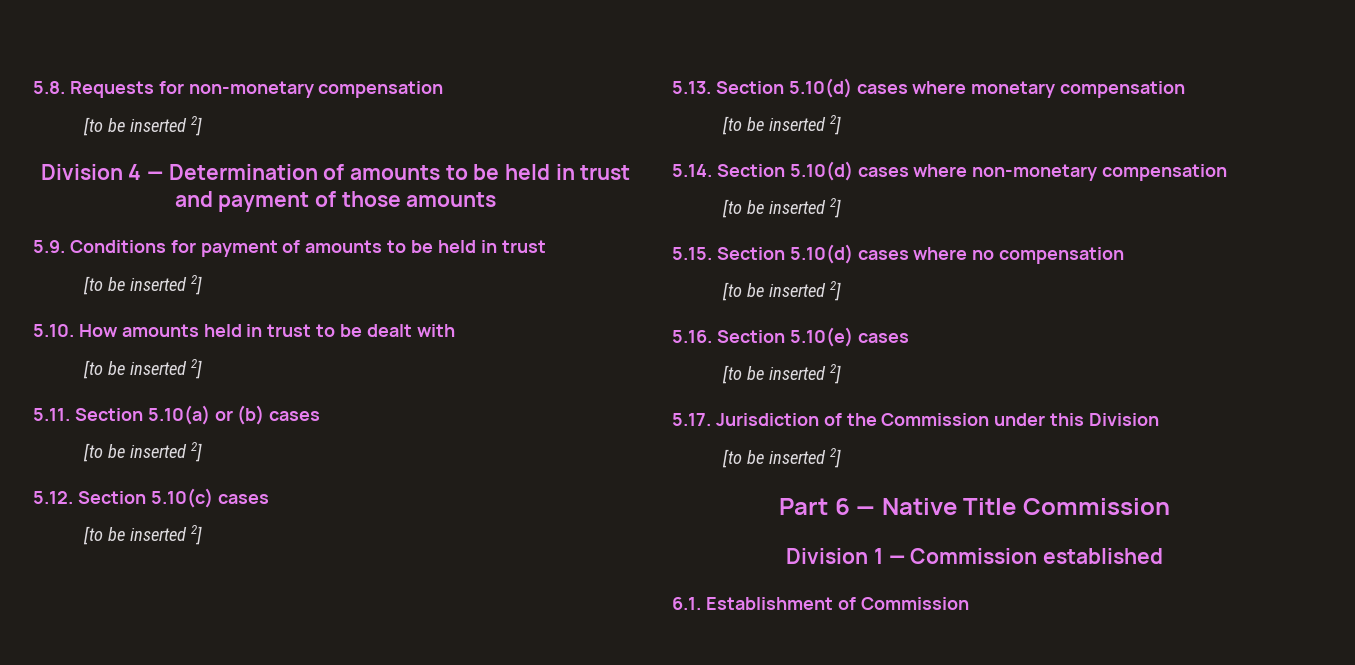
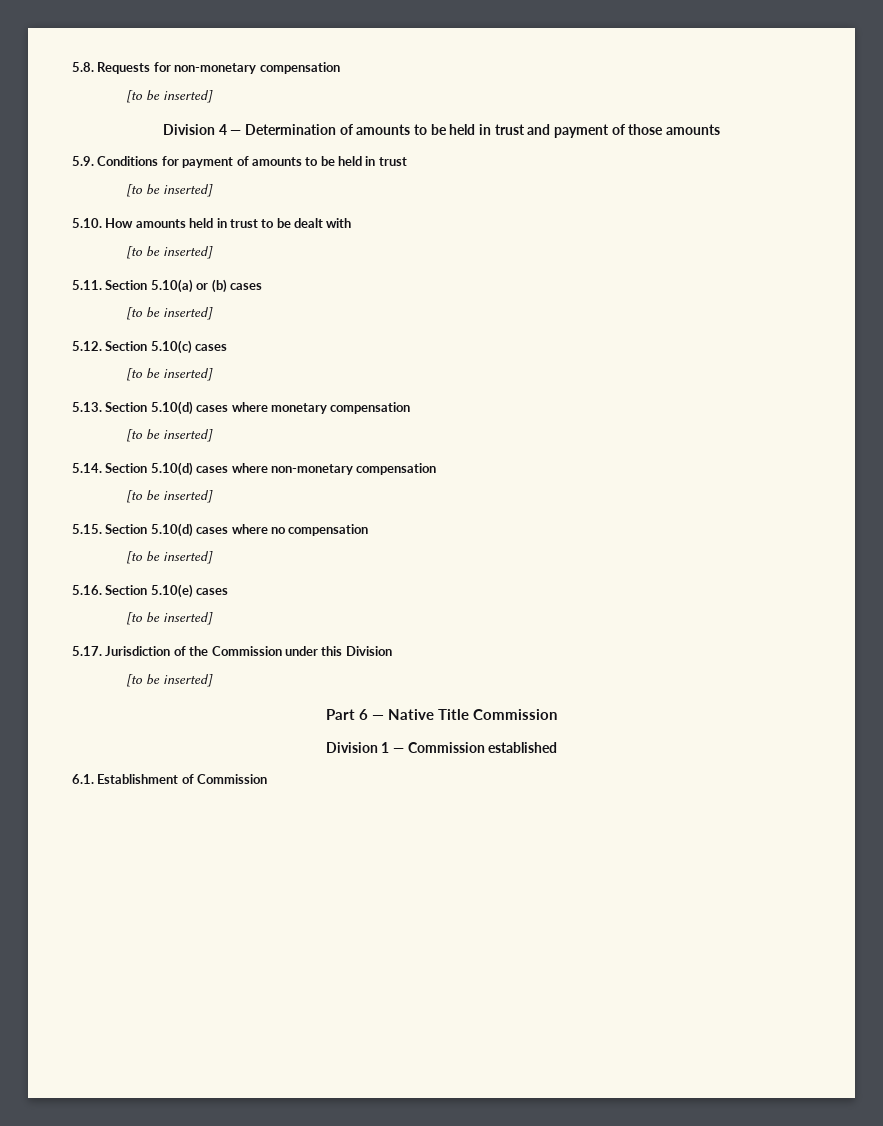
  5.8. Requests for non-monetary compensation
- [to be inserted 2]
+ [to be inserted]
  5.9. Conditions for payment of amounts to be held in trust
- [to be inserted 2]
+ [to be inserted]
  5.10. How amounts held in trust to be dealt with
- [to be inserted 2]
+ [to be inserted]
  5.11. Section 5.10(a) or (b) cases
- [to be inserted 2]
+ [to be inserted]
  5.12. Section 5.10(c) cases
- [to be inserted 2]
+ [to be inserted]
  5.13. Section 5.10(d) cases where monetary compensation
- [to be inserted 2]
+ [to be inserted]
  5.14. Section 5.10(d) cases where non-monetary compensation
- [to be inserted 2]
+ [to be inserted]
  5.15. Section 5.10(d) cases where no compensation
- [to be inserted 2]
+ [to be inserted]
  5.16. Section 5.10(e) cases
- [to be inserted 2]
+ [to be inserted]
  5.17. Jurisdiction of the Commission under this Division
- [to be inserted 2]
+ [to be inserted]

